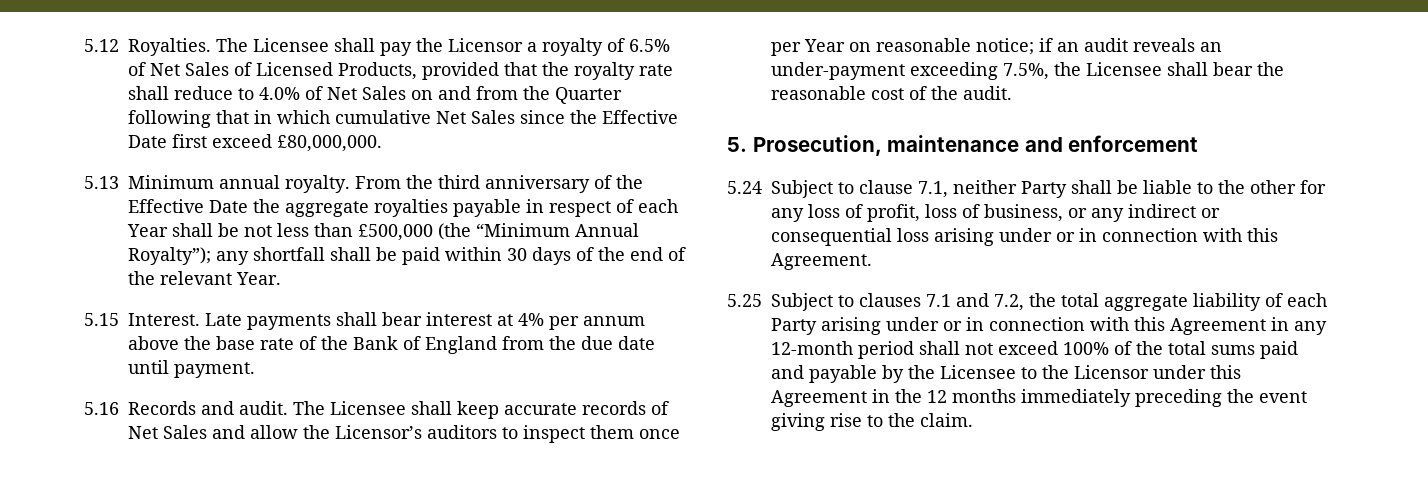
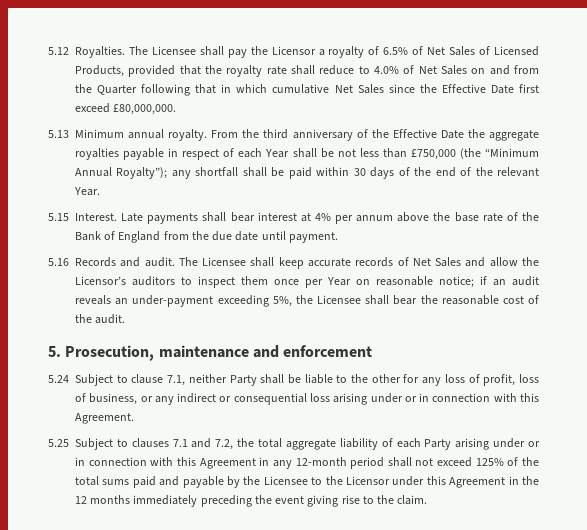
- From the third anniversary of the Effective Date the aggregate royalties payable in respect of each Year shall be not less than £500,000 (the “Minimum Annual Royalty”); any shortfall shall be paid within 30 days of the end of the relevant Year.
+ From the third anniversary of the Effective Date the aggregate royalties payable in respect of each Year shall be not less than £750,000 (the “Minimum Annual Royalty”); any shortfall shall be paid within 30 days of the end of the relevant Year.
- The Licensee shall keep accurate records of Net Sales and allow the Licensor’s auditors to inspect them once per Year on reasonable notice; if an audit reveals an under-payment exceeding 7.5%, the Licensee shall bear the reasonable cost of the audit.
+ The Licensee shall keep accurate records of Net Sales and allow the Licensor’s auditors to inspect them once per Year on reasonable notice; if an audit reveals an under-payment exceeding 5%, the Licensee shall bear the reasonable cost of the audit.
- 5.25 Subject to clauses 7.1 and 7.2, the total aggregate liability of each Party arising under or in connection with this Agreement in any 12-month period shall not exceed 100% of the total sums paid and payable by the Licensee to the Licensor under this Agreement in the 12 months immediately preceding the event giving rise to the claim.
+ 5.25 Subject to clauses 7.1 and 7.2, the total aggregate liability of each Party arising under or in connection with this Agreement in any 12-month period shall not exceed 125% of the total sums paid and payable by the Licensee to the Licensor under this Agreement in the 12 months immediately preceding the event giving rise to the claim.

